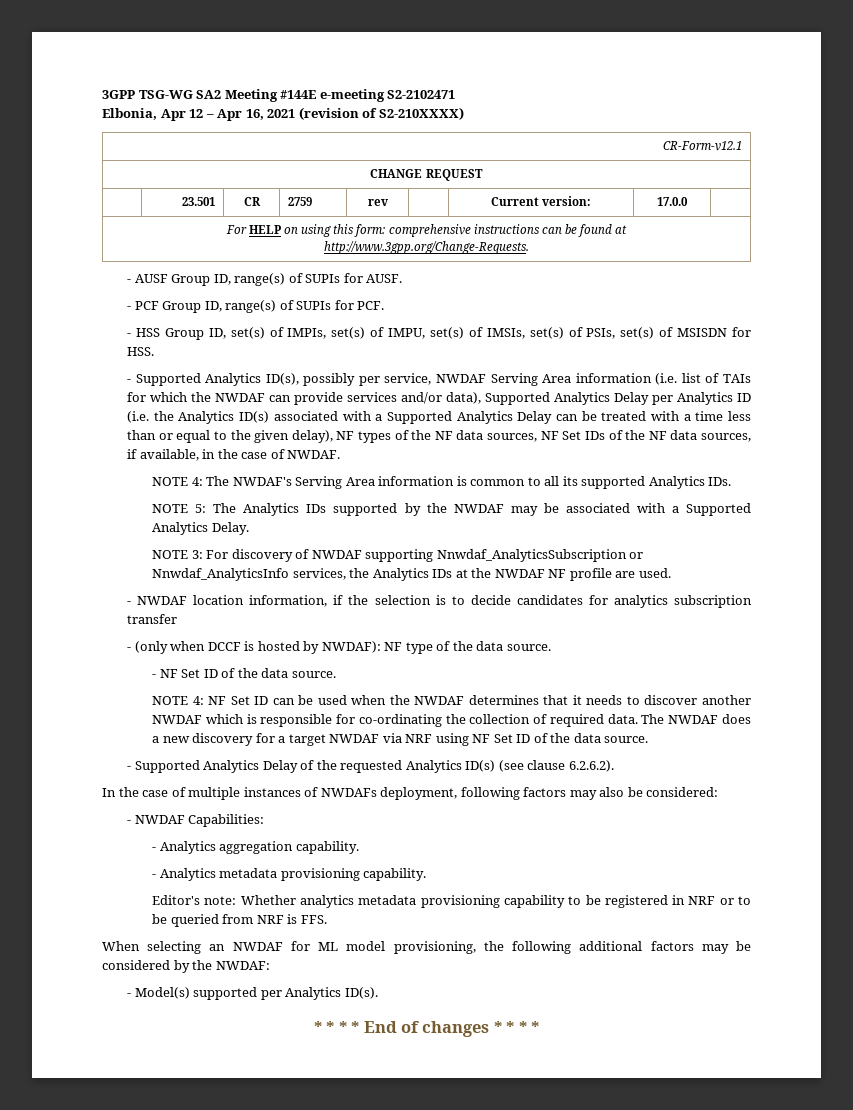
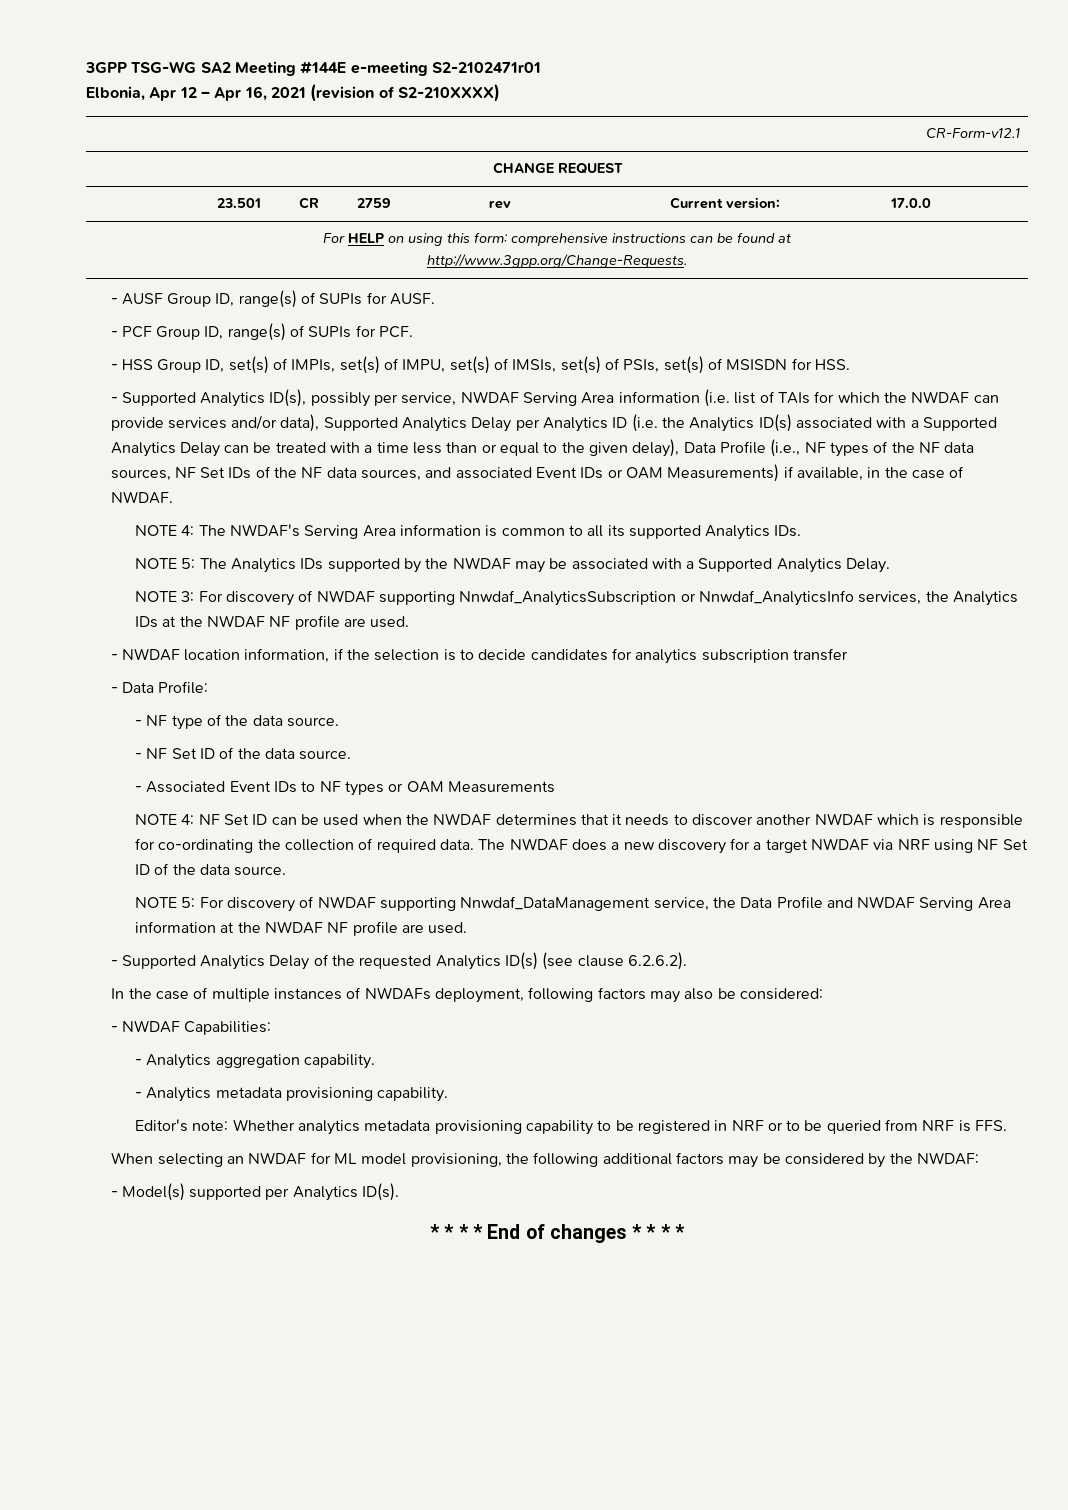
- 3GPP TSG-WG SA2 Meeting #144E e-meeting S2-2102471
+ 3GPP TSG-WG SA2 Meeting #144E e-meeting S2-2102471r01
- - Supported Analytics ID(s), possibly per service, NWDAF Serving Area information (i.e. list of TAIs for which the NWDAF can provide services and/or data), Supported Analytics Delay per Analytics ID (i.e. the Analytics ID(s) associated with a Supported Analytics Delay can be treated with a time less than or equal to the given delay), NF types of the NF data sources, NF Set IDs of the NF data sources, if available, in the case of NWDAF.
+ - Supported Analytics ID(s), possibly per service, NWDAF Serving Area information (i.e. list of TAIs for which the NWDAF can provide services and/or data), Supported Analytics Delay per Analytics ID (i.e. the Analytics ID(s) associated with a Supported Analytics Delay can be treated with a time less than or equal to the given delay), Data Profile (i.e., NF types of the NF data sources, NF Set IDs of the NF data sources, and associated Event IDs or OAM Measurements) if available, in the case of NWDAF.
- - (only when DCCF is hosted by NWDAF): NF type of the data source.
+ - Data Profile:
+ - NF type of the data source.
+ - Associated Event IDs to NF types or OAM Measurements
+ NOTE 5: For discovery of NWDAF supporting Nnwdaf_DataManagement service, the Data Profile and NWDAF Serving Area information at the NWDAF NF profile are used.

